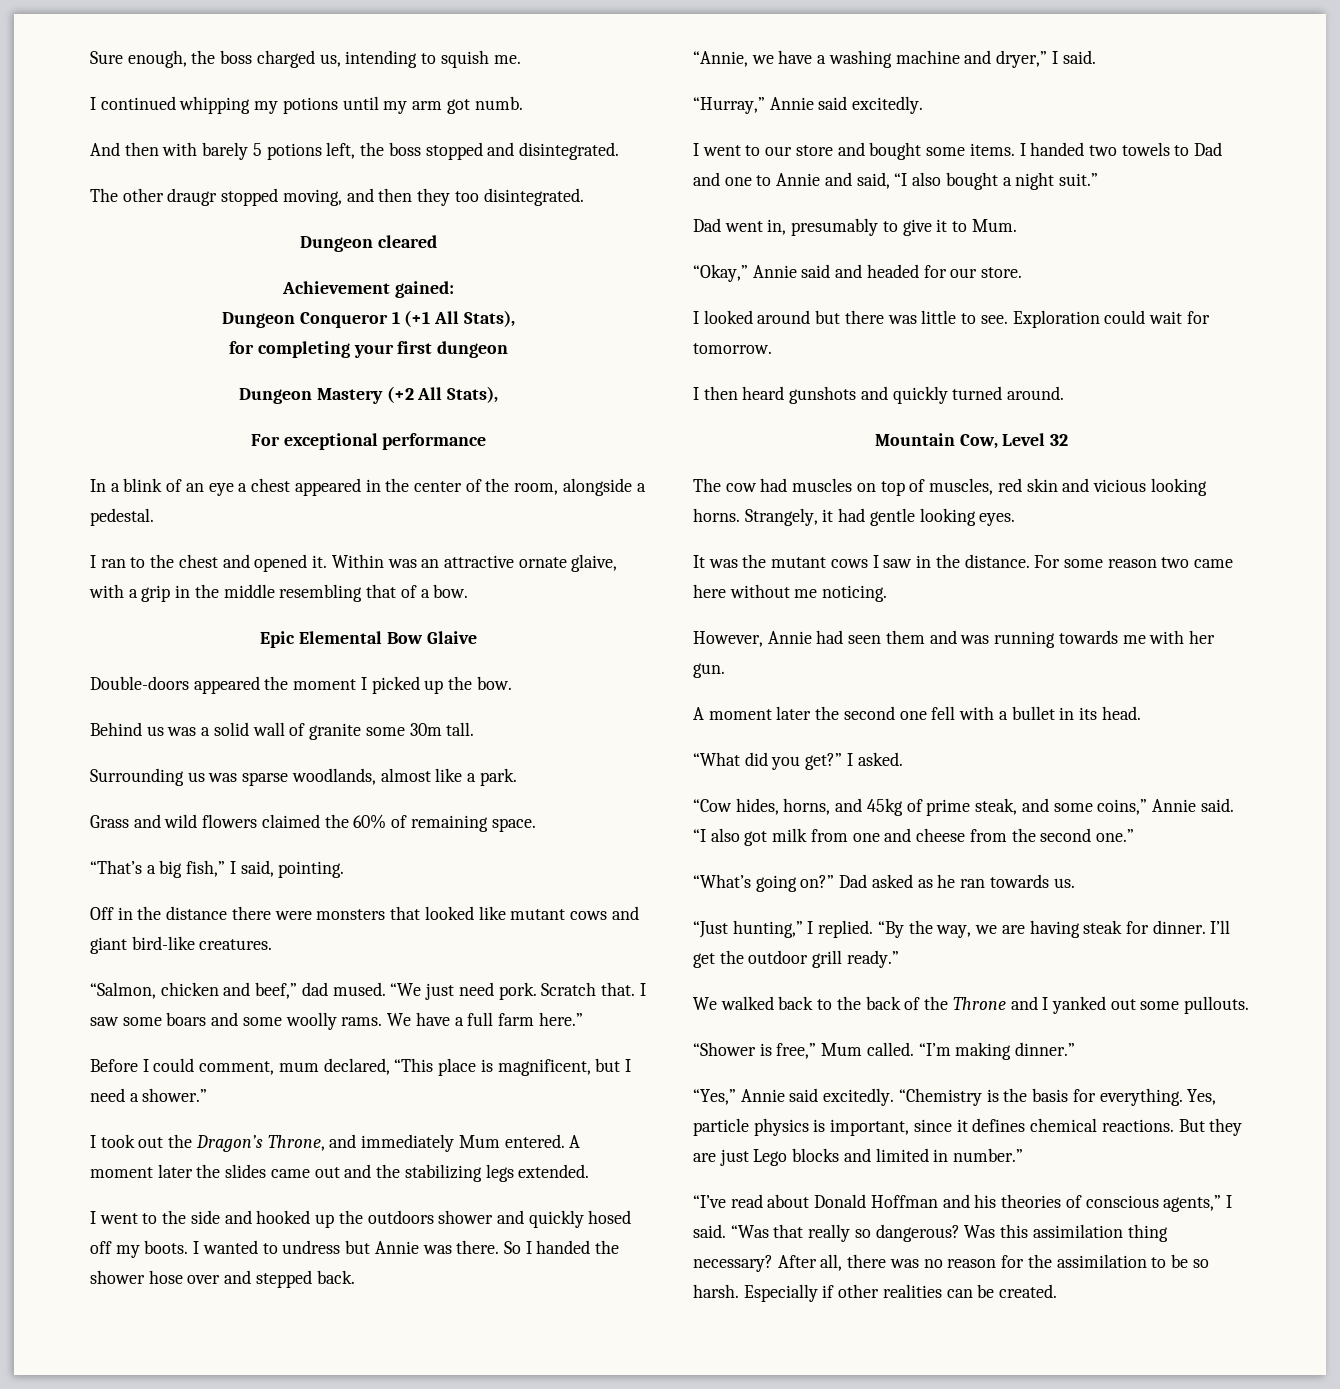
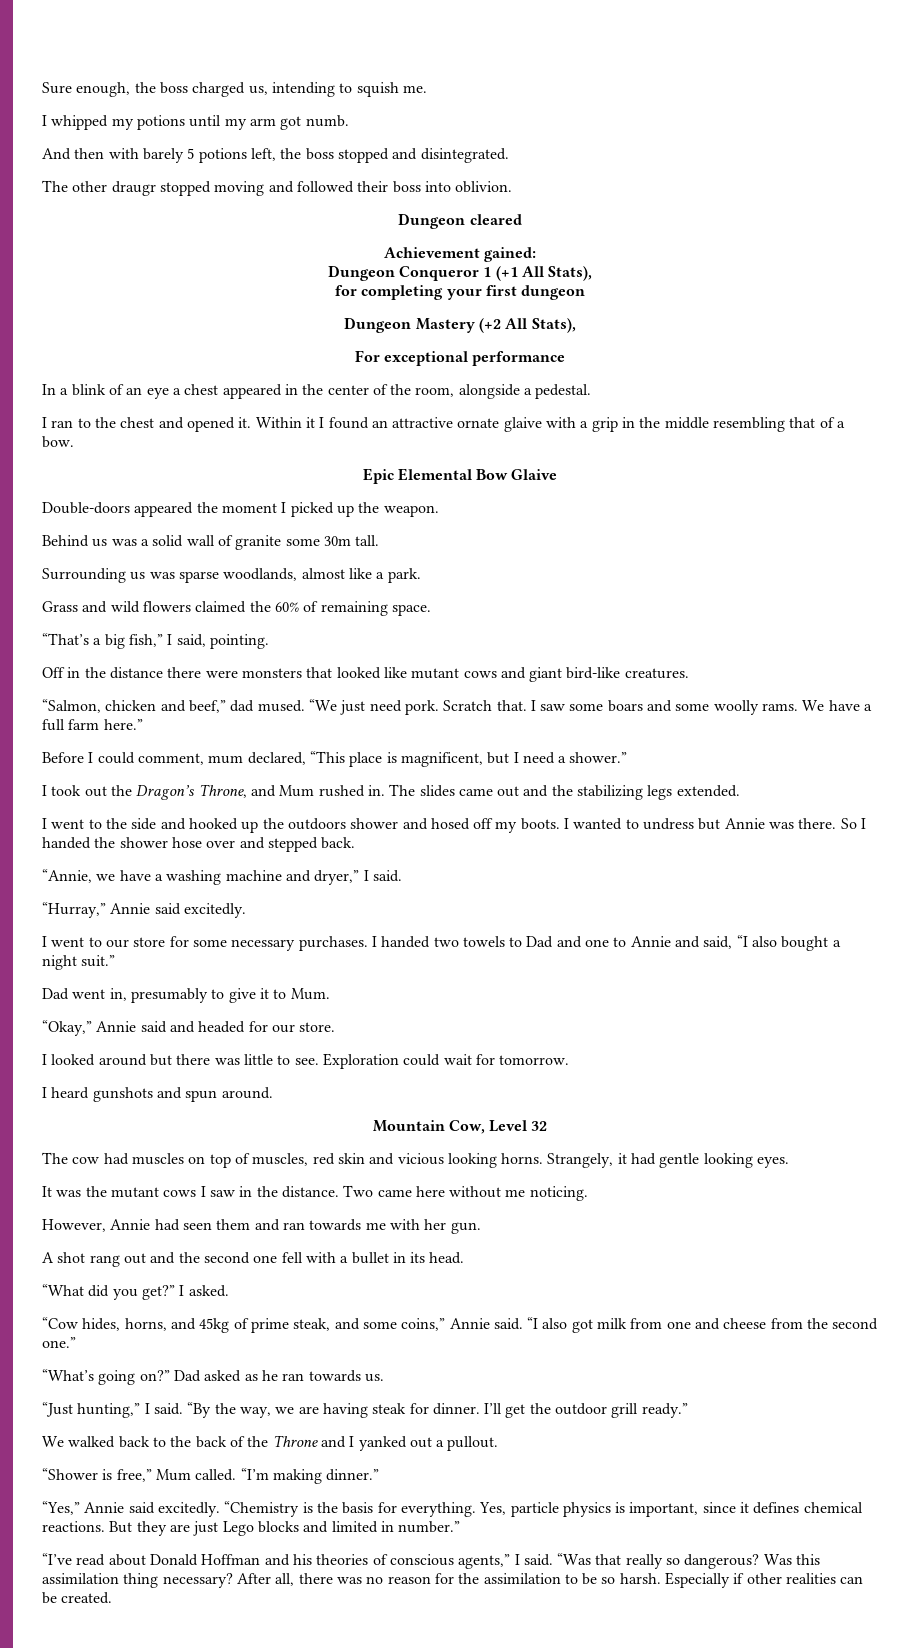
- I continued whipping my potions until my arm got numb.
+ I whipped my potions until my arm got numb.
- The other draugr stopped moving, and then they too disintegrated.
+ The other draugr stopped moving and followed their boss into oblivion.
- Within was an attractive ornate glaive, with a grip in the middle resembling that of a bow.
+ Within it I found an attractive ornate glaive with a grip in the middle resembling that of a bow.
- Double-doors appeared the moment I picked up the bow.
+ Double-doors appeared the moment I picked up the weapon.
- I took out the Dragon’s Throne, and immediately Mum entered. A moment later the slides came out and the stabilizing legs extended.
+ I took out the Dragon’s Throne, and Mum rushed in. The slides came out and the stabilizing legs extended.
- I went to the side and hooked up the outdoors shower and quickly hosed off my boots.
+ I went to the side and hooked up the outdoors shower and hosed off my boots.
- I went to our store and bought some items.
+ I went to our store for some necessary purchases.
- I then heard gunshots and quickly turned around.
+ I heard gunshots and spun around.
- For some reason two came here without me noticing.
+ Two came here without me noticing.
- However, Annie had seen them and was running towards me with her gun.
+ However, Annie had seen them and ran towards me with her gun.
- A moment later the second one fell with a bullet in its head.
+ A shot rang out and the second one fell with a bullet in its head.
- “Just hunting,” I replied.
+ “Just hunting,” I said.
- We walked back to the back of the Throne and I yanked out some pullouts.
+ We walked back to the back of the Throne and I yanked out a pullout.

